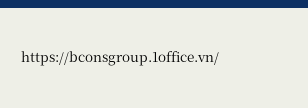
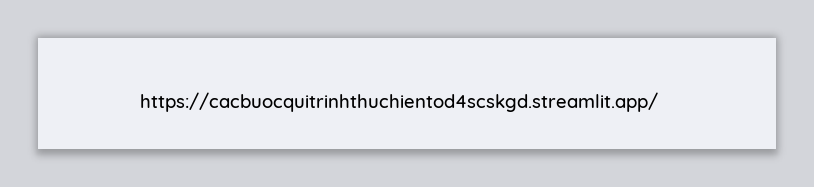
- https://bconsgroup.1office.vn/
+ https://cacbuocquitrinhthuchientod4scskgd.streamlit.app/

